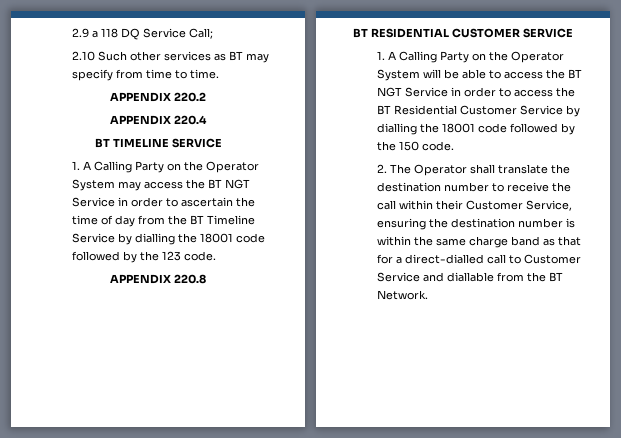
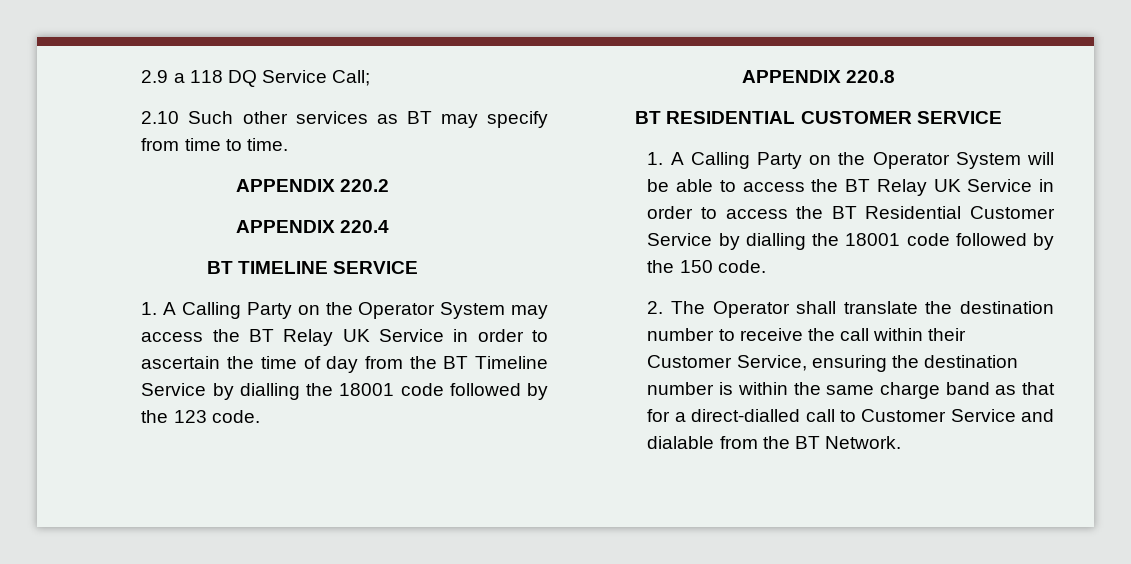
- 1. A Calling Party on the Operator System may access the BT NGT Service in order to ascertain the time of day from the BT Timeline Service by dialling the 18001 code followed by the 123 code.
+ 1. A Calling Party on the Operator System may access the BT Relay UK Service in order to ascertain the time of day from the BT Timeline Service by dialling the 18001 code followed by the 123 code.
- 1. A Calling Party on the Operator System will be able to access the BT NGT Service in order to access the BT Residential Customer Service by dialling the 18001 code followed by the 150 code.
+ 1. A Calling Party on the Operator System will be able to access the BT Relay UK Service in order to access the BT Residential Customer Service by dialling the 18001 code followed by the 150 code.
- 2. The Operator shall translate the destination number to receive the call within their Customer Service, ensuring the destination number is within the same charge band as that for a direct-dialled call to Customer Service and diallable from the BT Network.
+ 2. The Operator shall translate the destination number to receive the call within their Customer Service, ensuring the destination number is within the same charge band as that for a direct-dialled call to Customer Service and dialable from the BT Network.

